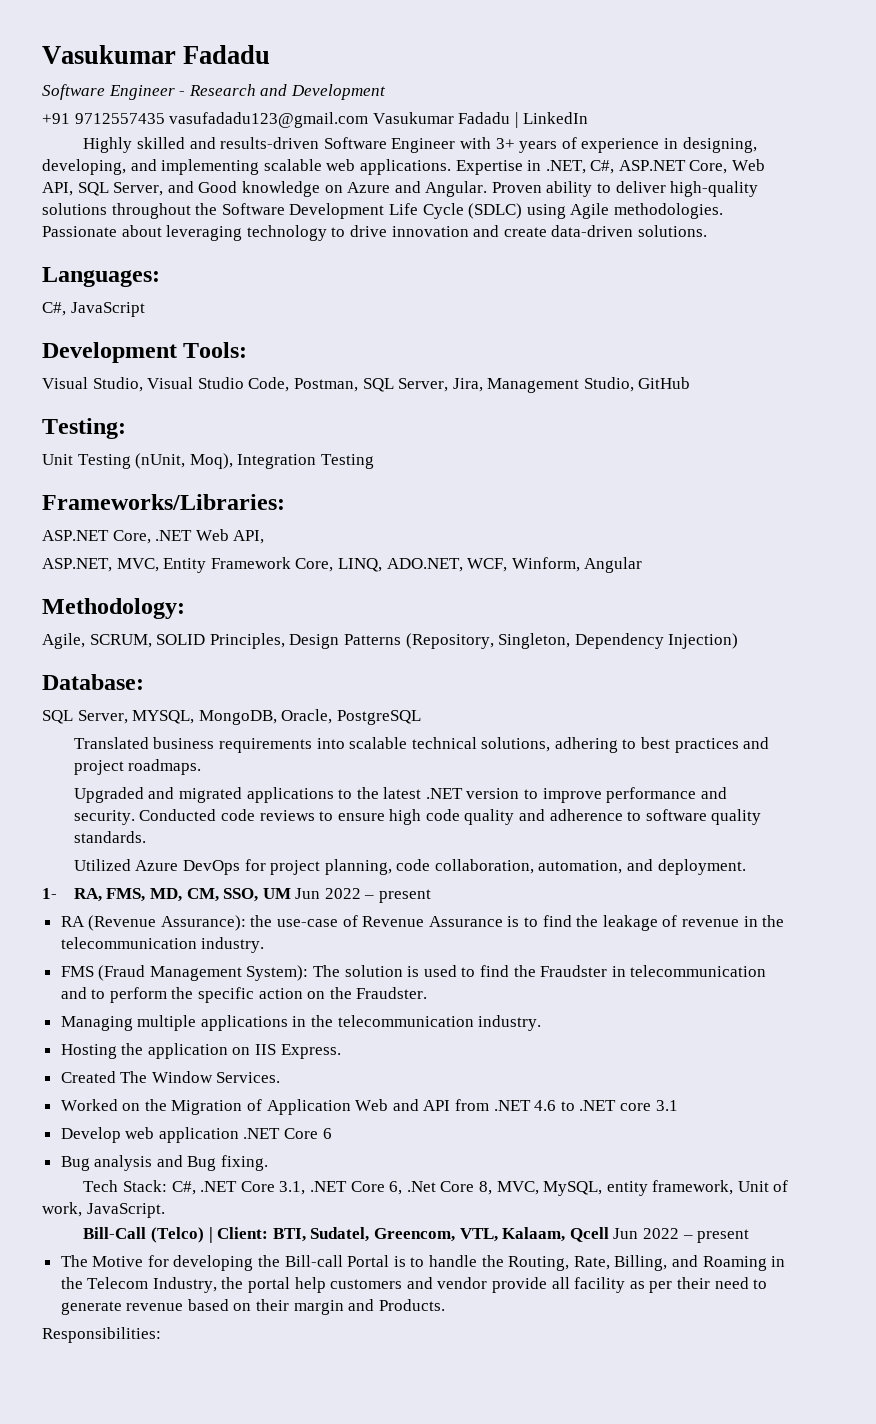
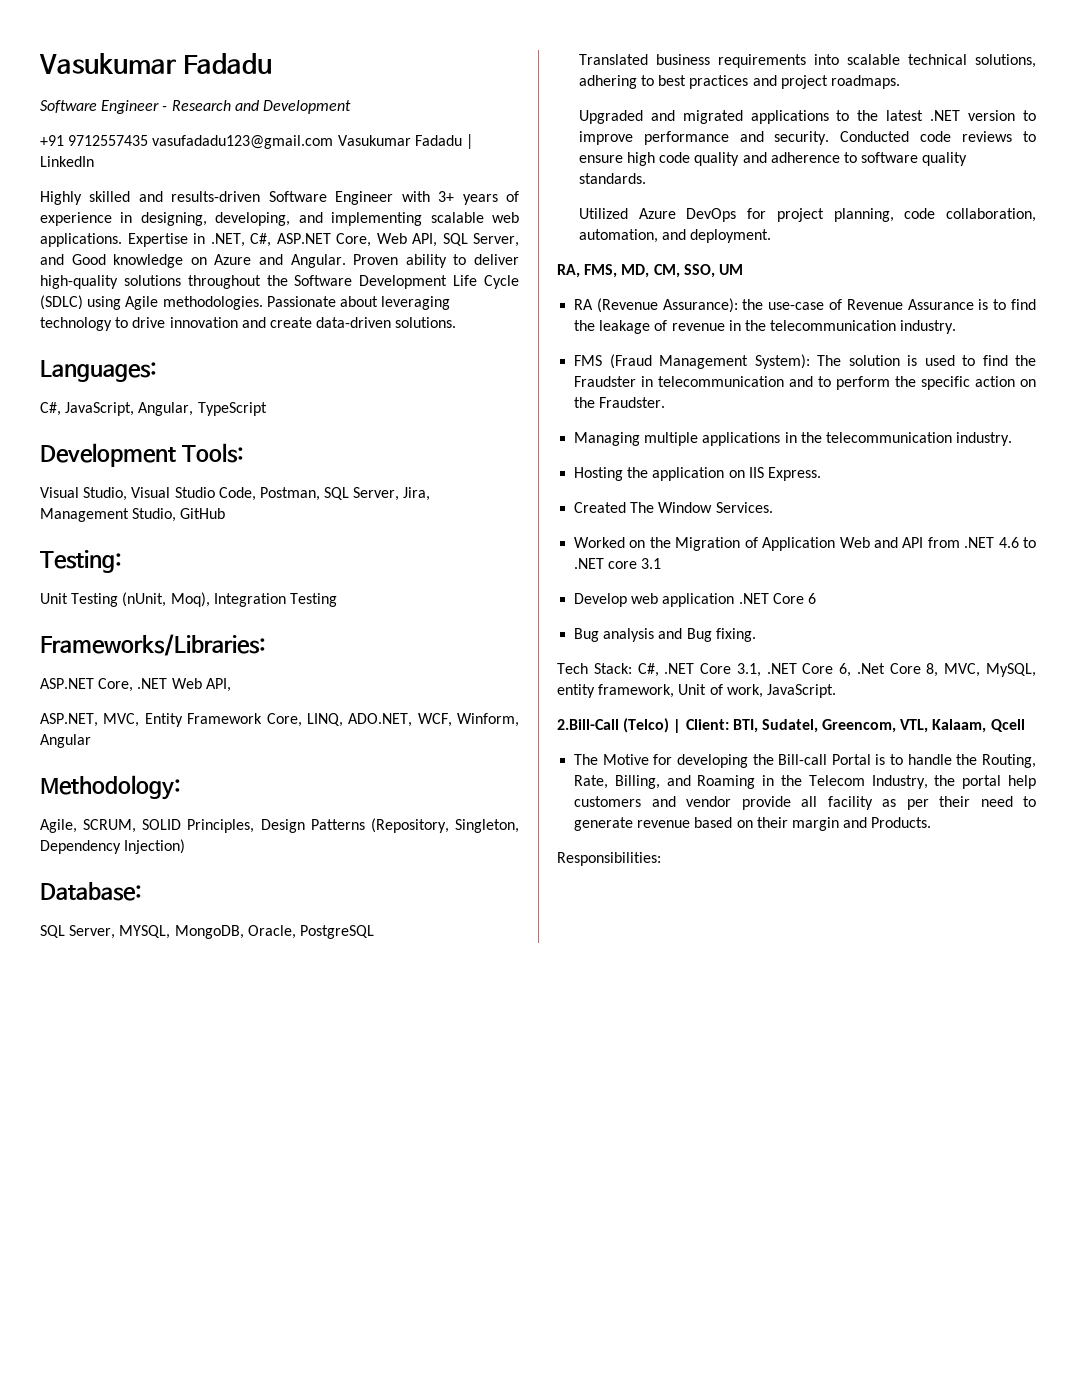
- C#, JavaScript
+ C#, JavaScript, Angular, TypeScript
- 1- RA, FMS, MD, CM, SSO, UM Jun 2022 – present
+ RA, FMS, MD, CM, SSO, UM
- Bill-Call (Telco) | Client: BTI, Sudatel, Greencom, VTL, Kalaam, Qcell Jun 2022 – present
+ 2.Bill-Call (Telco) | Client: BTI, Sudatel, Greencom, VTL, Kalaam, Qcell

